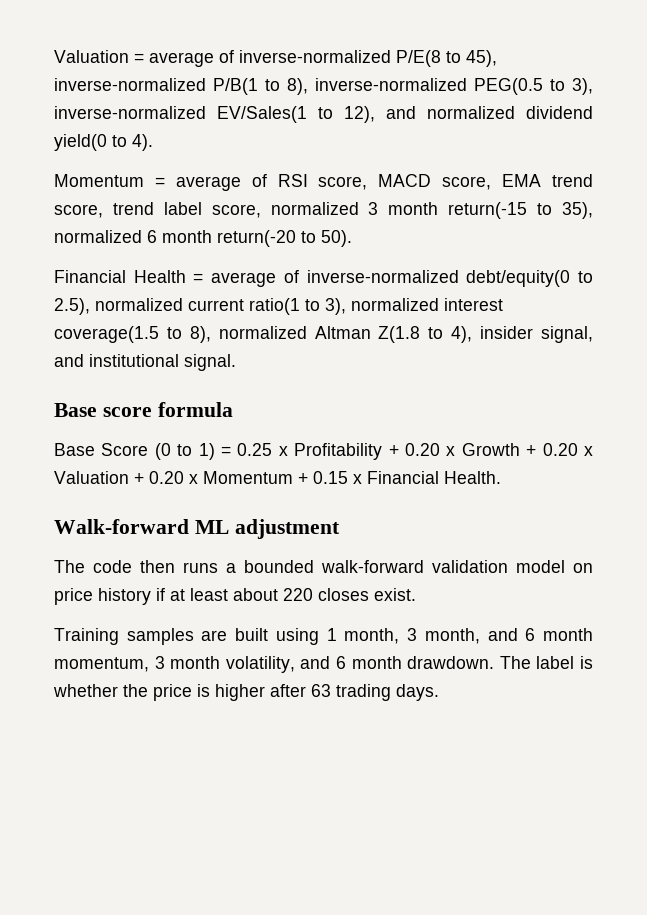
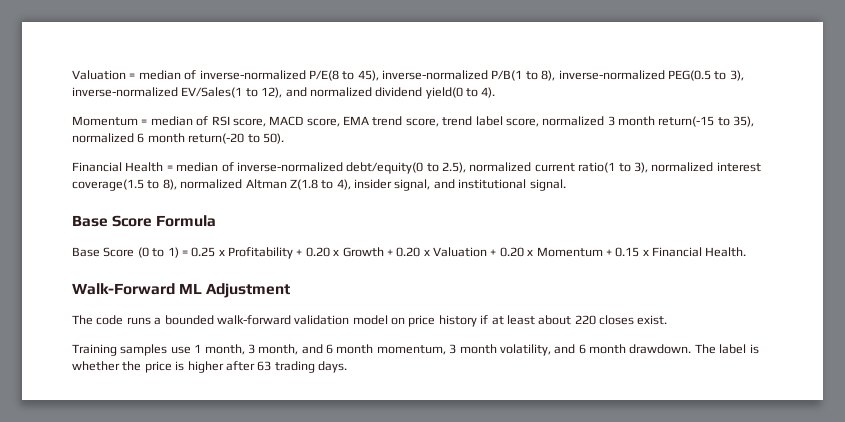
- Valuation = average of inverse-normalized P/E(8 to 45), inverse-normalized P/B(1 to 8), inverse-normalized PEG(0.5 to 3), inverse-normalized EV/Sales(1 to 12), and normalized dividend yield(0 to 4).
+ Valuation = median of inverse-normalized P/E(8 to 45), inverse-normalized P/B(1 to 8), inverse-normalized PEG(0.5 to 3), inverse-normalized EV/Sales(1 to 12), and normalized dividend yield(0 to 4).
- Momentum = average of RSI score, MACD score, EMA trend score, trend label score, normalized 3 month return(-15 to 35), normalized 6 month return(-20 to 50).
+ Momentum = median of RSI score, MACD score, EMA trend score, trend label score, normalized 3 month return(-15 to 35), normalized 6 month return(-20 to 50).
- Financial Health = average of inverse-normalized debt/equity(0 to 2.5), normalized current ratio(1 to 3), normalized interest coverage(1.5 to 8), normalized Altman Z(1.8 to 4), insider signal, and institutional signal.
+ Financial Health = median of inverse-normalized debt/equity(0 to 2.5), normalized current ratio(1 to 3), normalized interest coverage(1.5 to 8), normalized Altman Z(1.8 to 4), insider signal, and institutional signal.
- Base score formula
+ Base Score Formula
- Walk-forward ML adjustment
+ Walk-Forward ML Adjustment
- The code then runs a bounded walk-forward validation model on price history if at least about 220 closes exist.
+ The code runs a bounded walk-forward validation model on price history if at least about 220 closes exist.
- Training samples are built using 1 month, 3 month, and 6 month momentum, 3 month volatility, and 6 month drawdown.
+ Training samples use 1 month, 3 month, and 6 month momentum, 3 month volatility, and 6 month drawdown.

